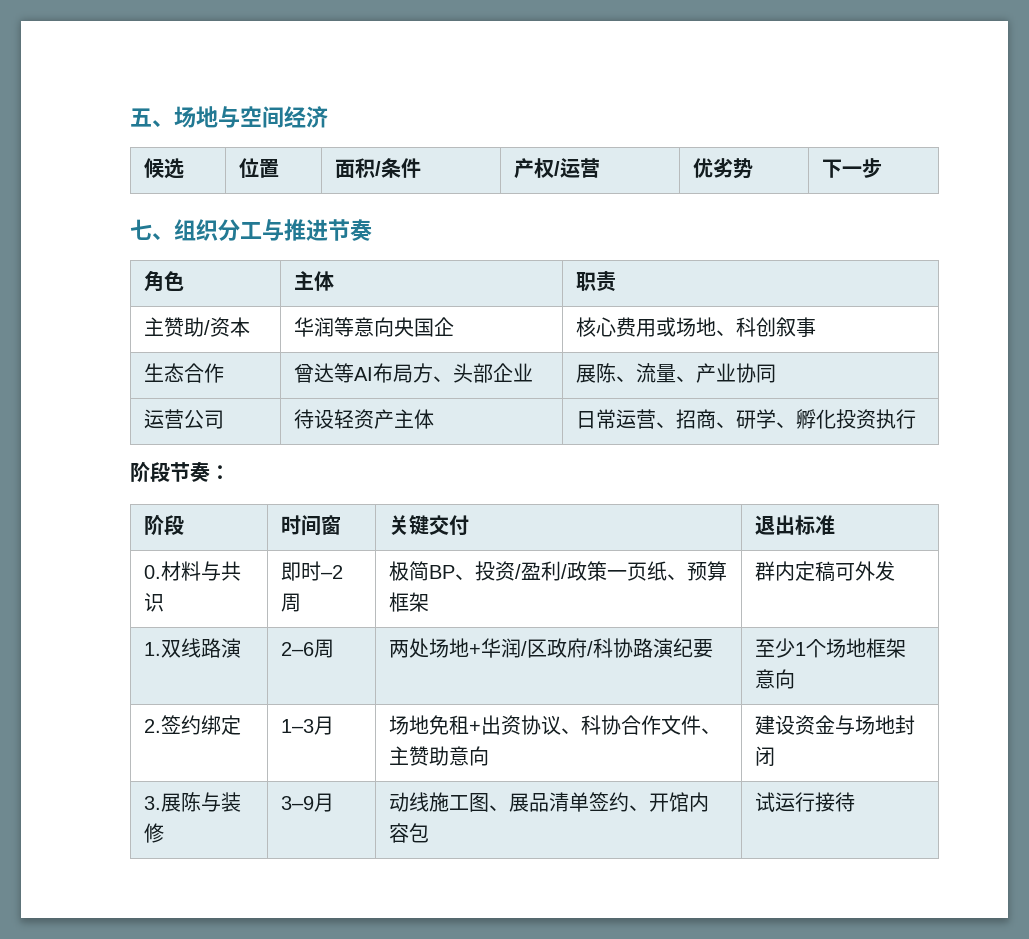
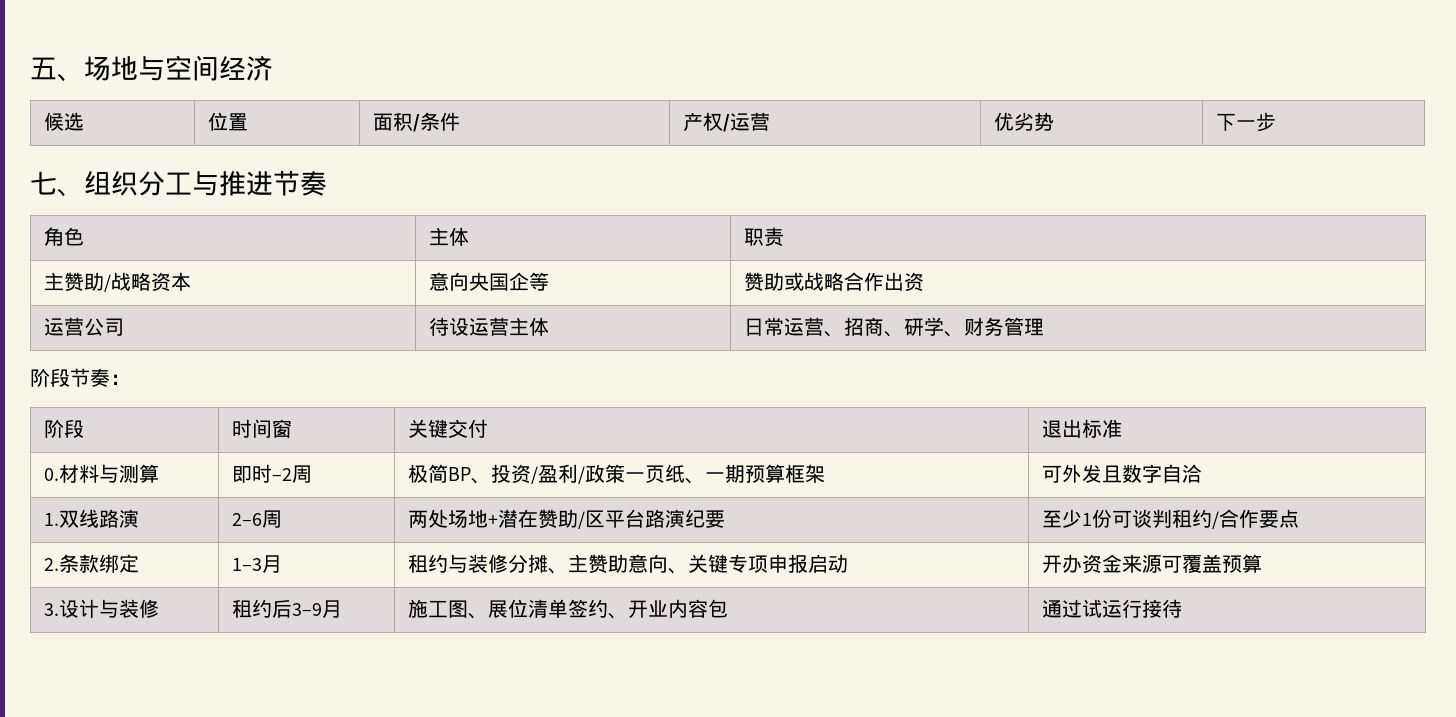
- 主赞助/资本 | 华润等意向央国企 | 核心费用或场地、科创叙事
- 生态合作 | 曾达等AI布局方、头部企业 | 展陈、流量、产业协同
+ 主赞助/战略资本 | 意向央国企等 | 赞助或战略合作出资
- 运营公司 | 待设轻资产主体 | 日常运营、招商、研学、孵化投资执行
+ 运营公司 | 待设运营主体 | 日常运营、招商、研学、财务管理
- 0.材料与共识 | 即时–2周 | 极简BP、投资/盈利/政策一页纸、预算框架 | 群内定稿可外发
+ 0.材料与测算 | 即时–2周 | 极简BP、投资/盈利/政策一页纸、一期预算框架 | 可外发且数字自洽
- 1.双线路演 | 2–6周 | 两处场地+华润/区政府/科协路演纪要 | 至少1个场地框架意向
+ 1.双线路演 | 2–6周 | 两处场地+潜在赞助/区平台路演纪要 | 至少1份可谈判租约/合作要点
- 2.签约绑定 | 1–3月 | 场地免租+出资协议、科协合作文件、主赞助意向 | 建设资金与场地封闭
+ 2.条款绑定 | 1–3月 | 租约与装修分摊、主赞助意向、关键专项申报启动 | 开办资金来源可覆盖预算
- 3.展陈与装修 | 3–9月 | 动线施工图、展品清单签约、开馆内容包 | 试运行接待
+ 3.设计与装修 | 租约后3–9月 | 施工图、展位清单签约、开业内容包 | 通过试运行接待

